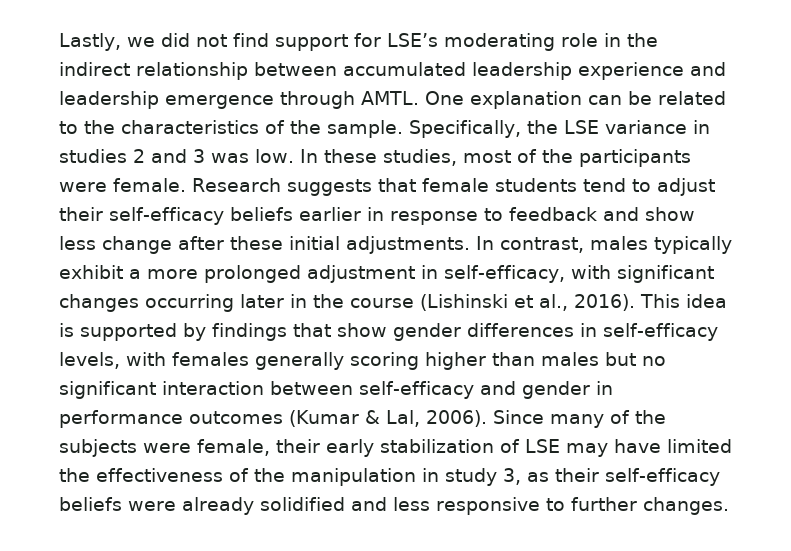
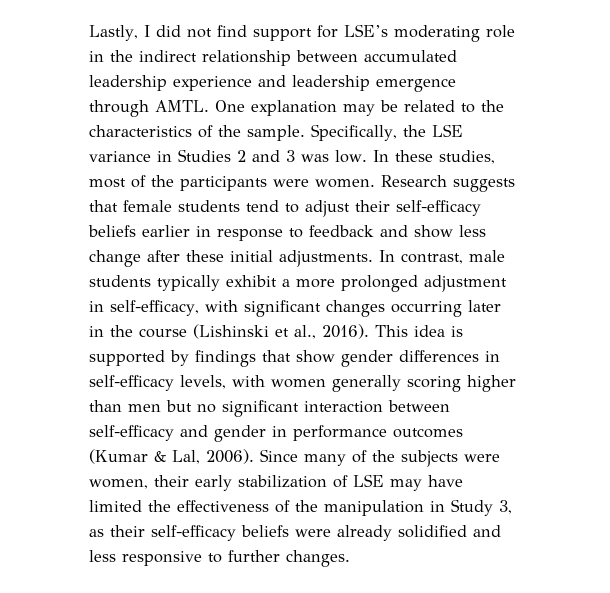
- Lastly, we did not find support for LSE’s moderating role in the indirect relationship between accumulated leadership experience and leadership emergence through AMTL.
+ Lastly, I did not find support for LSE’s moderating role in the indirect relationship between accumulated leadership experience and leadership emergence through AMTL.
- One explanation can be related to the characteristics of the sample.
+ One explanation may be related to the characteristics of the sample.
- Specifically, the LSE variance in studies 2 and 3 was low.
+ Specifically, the LSE variance in Studies 2 and 3 was low.
- In these studies, most of the participants were female.
+ In these studies, most of the participants were women.
- In contrast, males typically exhibit a more prolonged adjustment in self-efficacy, with significant changes occurring later in the course (Lishinski et al., 2016).
+ In contrast, male students typically exhibit a more prolonged adjustment in self-efficacy, with significant changes occurring later in the course (Lishinski et al., 2016).
- This idea is supported by findings that show gender differences in self-efficacy levels, with females generally scoring higher than males but no significant interaction between self-efficacy and gender in performance outcomes (Kumar & Lal, 2006).
+ This idea is supported by findings that show gender differences in self-efficacy levels, with women generally scoring higher than men but no significant interaction between self-efficacy and gender in performance outcomes (Kumar & Lal, 2006).
- Since many of the subjects were female, their early stabilization of LSE may have limited the effectiveness of the manipulation in study 3, as their self-efficacy beliefs were already solidified and less responsive to further changes.
+ Since many of the subjects were women, their early stabilization of LSE may have limited the effectiveness of the manipulation in Study 3, as their self-efficacy beliefs were already solidified and less responsive to further changes.

